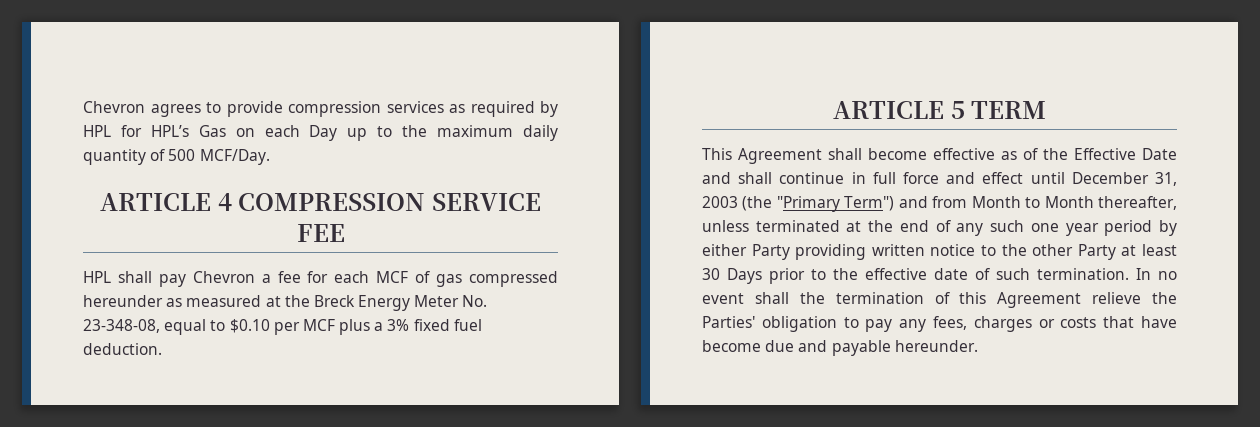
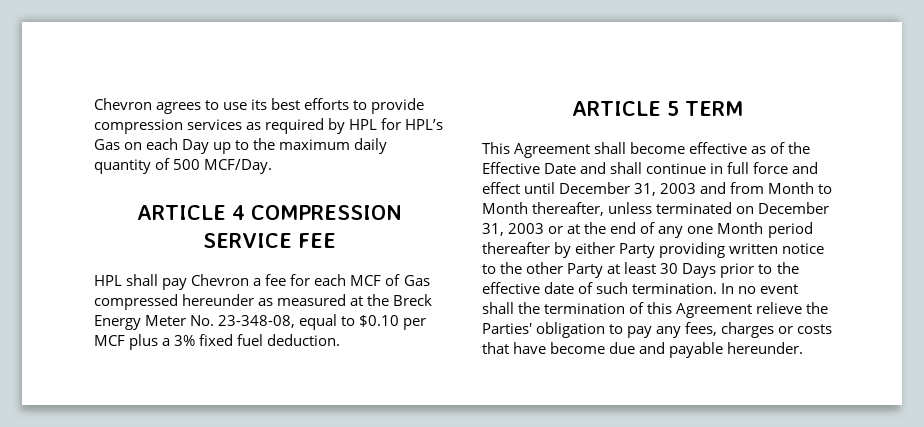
- Chevron agrees to provide compression services as required by HPL for HPL’s Gas on each Day up to the maximum daily quantity of 500 MCF/Day.
+ Chevron agrees to use its best efforts to provide compression services as required by HPL for HPL’s Gas on each Day up to the maximum daily quantity of 500 MCF/Day.
- HPL shall pay Chevron a fee for each MCF of gas compressed hereunder as measured at the Breck Energy Meter No. 23-348-08, equal to $0.10 per MCF plus a 3% fixed fuel deduction.
+ HPL shall pay Chevron a fee for each MCF of Gas compressed hereunder as measured at the Breck Energy Meter No. 23-348-08, equal to $0.10 per MCF plus a 3% fixed fuel deduction.
- This Agreement shall become effective as of the Effective Date and shall continue in full force and effect until December 31, 2003 (the "Primary Term") and from Month to Month thereafter, unless terminated at the end of any such one year period by either Party providing written notice to the other Party at least 30 Days prior to the effective date of such termination.
+ This Agreement shall become effective as of the Effective Date and shall continue in full force and effect until December 31, 2003 and from Month to Month thereafter, unless terminated on December 31, 2003 or at the end of any one Month period thereafter by either Party providing written notice to the other Party at least 30 Days prior to the effective date of such termination.

